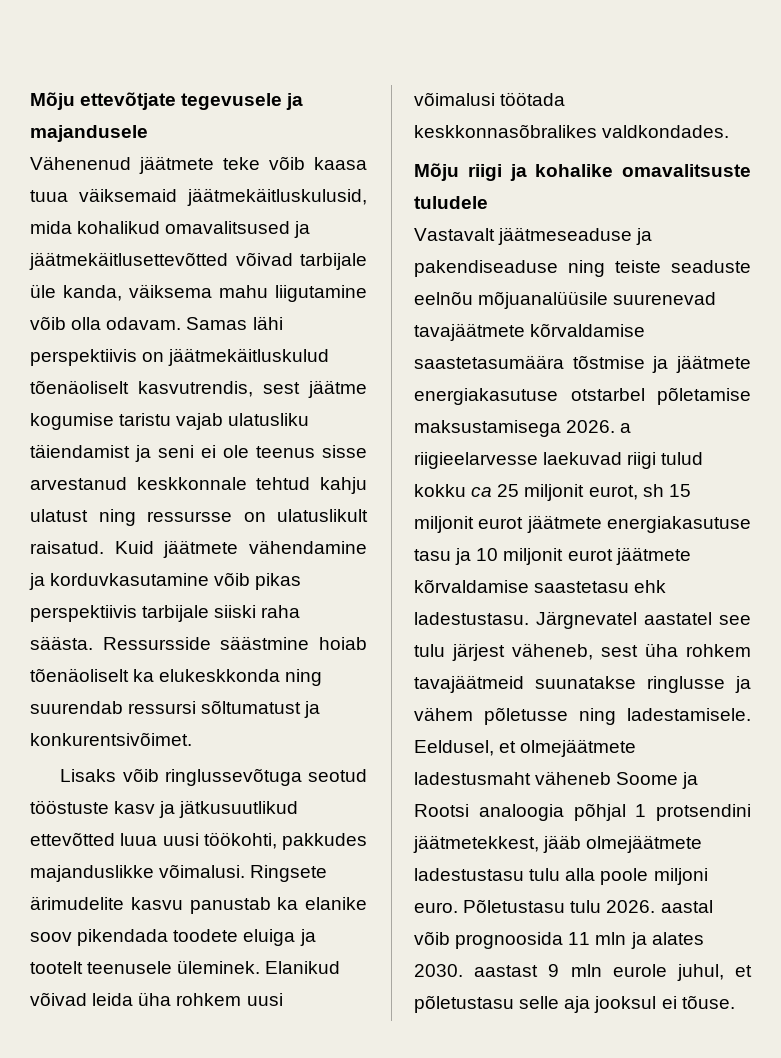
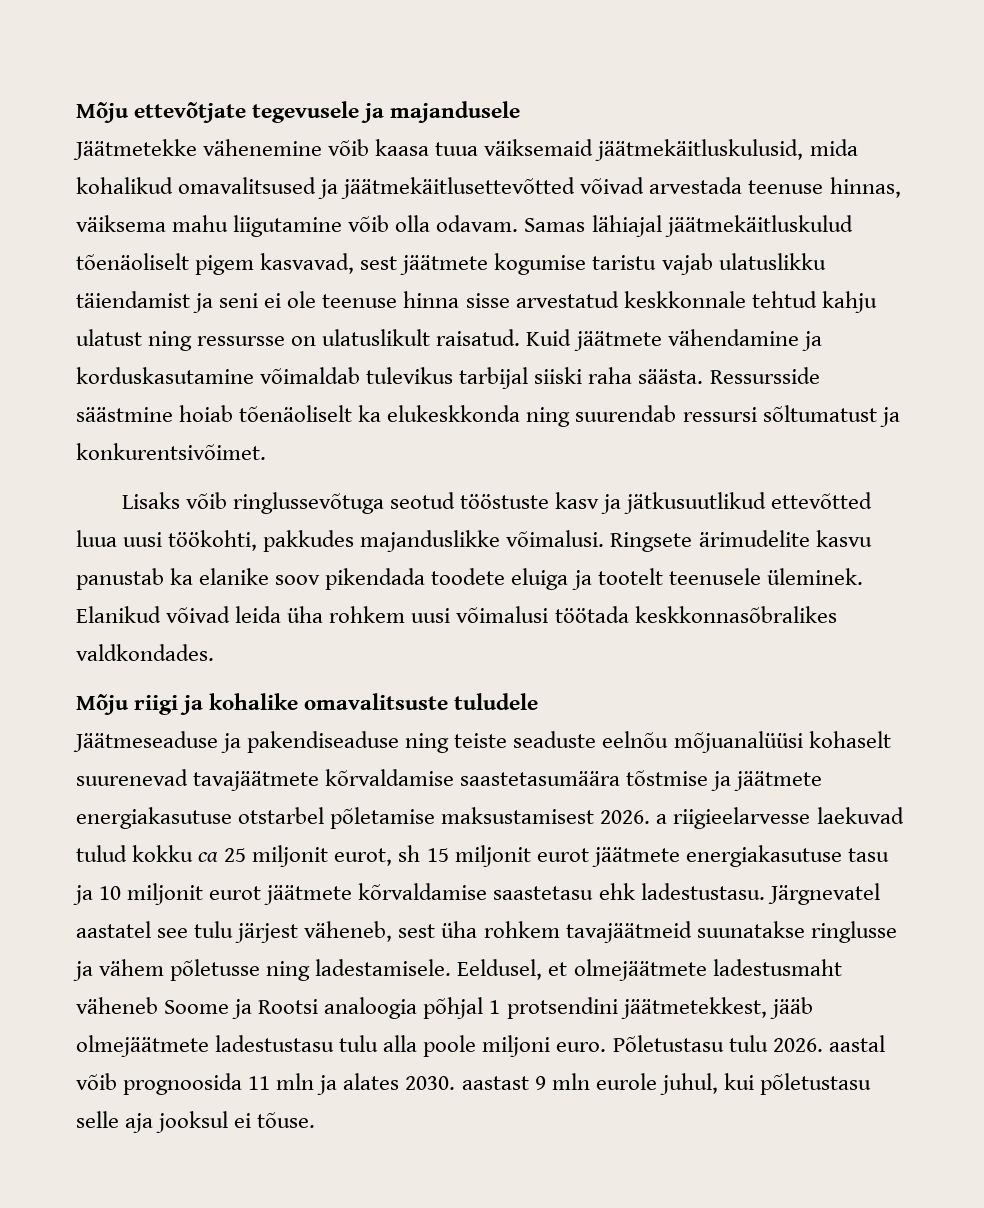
- Vähenenud jäätmete teke võib kaasa tuua väiksemaid jäätmekäitluskulusid, mida kohalikud omavalitsused ja jäätmekäitlusettevõtted võivad tarbijale üle kanda, väiksema mahu liigutamine võib olla odavam.
+ Jäätmetekke vähenemine võib kaasa tuua väiksemaid jäätmekäitluskulusid, mida kohalikud omavalitsused ja jäätmekäitlusettevõtted võivad arvestada teenuse hinnas, väiksema mahu liigutamine võib olla odavam.
- Samas lähi perspektiivis on jäätmekäitluskulud tõenäoliselt kasvutrendis, sest jäätme kogumise taristu vajab ulatusliku täiendamist ja seni ei ole teenus sisse arvestanud keskkonnale tehtud kahju ulatust ning ressursse on ulatuslikult raisatud.
+ Samas lähiajal jäätmekäitluskulud tõenäoliselt pigem kasvavad, sest jäätmete kogumise taristu vajab ulatuslikku täiendamist ja seni ei ole teenuse hinna sisse arvestatud keskkonnale tehtud kahju ulatust ning ressursse on ulatuslikult raisatud.
- Kuid jäätmete vähendamine ja korduvkasutamine võib pikas perspektiivis tarbijale siiski raha säästa.
+ Kuid jäätmete vähendamine ja korduskasutamine võimaldab tulevikus tarbijal siiski raha säästa.
- Vastavalt jäätmeseaduse ja pakendiseaduse ning teiste seaduste eelnõu mõjuanalüüsile suurenevad tavajäätmete kõrvaldamise saastetasumäära tõstmise ja jäätmete energiakasutuse otstarbel põletamise maksustamisega 2026. a riigieelarvesse laekuvad riigi tulud kokku ca 25 miljonit eurot, sh 15 miljonit eurot jäätmete energiakasutuse tasu ja 10 miljonit eurot jäätmete kõrvaldamise saastetasu ehk ladestustasu.
+ Jäätmeseaduse ja pakendiseaduse ning teiste seaduste eelnõu mõjuanalüüsi kohaselt suurenevad tavajäätmete kõrvaldamise saastetasumäära tõstmise ja jäätmete energiakasutuse otstarbel põletamise maksustamisest 2026. a riigieelarvesse laekuvad tulud kokku ca 25 miljonit eurot, sh 15 miljonit eurot jäätmete energiakasutuse tasu ja 10 miljonit eurot jäätmete kõrvaldamise saastetasu ehk ladestustasu.
- Põletustasu tulu 2026. aastal võib prognoosida 11 mln ja alates 2030. aastast 9 mln eurole juhul, et põletustasu selle aja jooksul ei tõuse.
+ Põletustasu tulu 2026. aastal võib prognoosida 11 mln ja alates 2030. aastast 9 mln eurole juhul, kui põletustasu selle aja jooksul ei tõuse.

